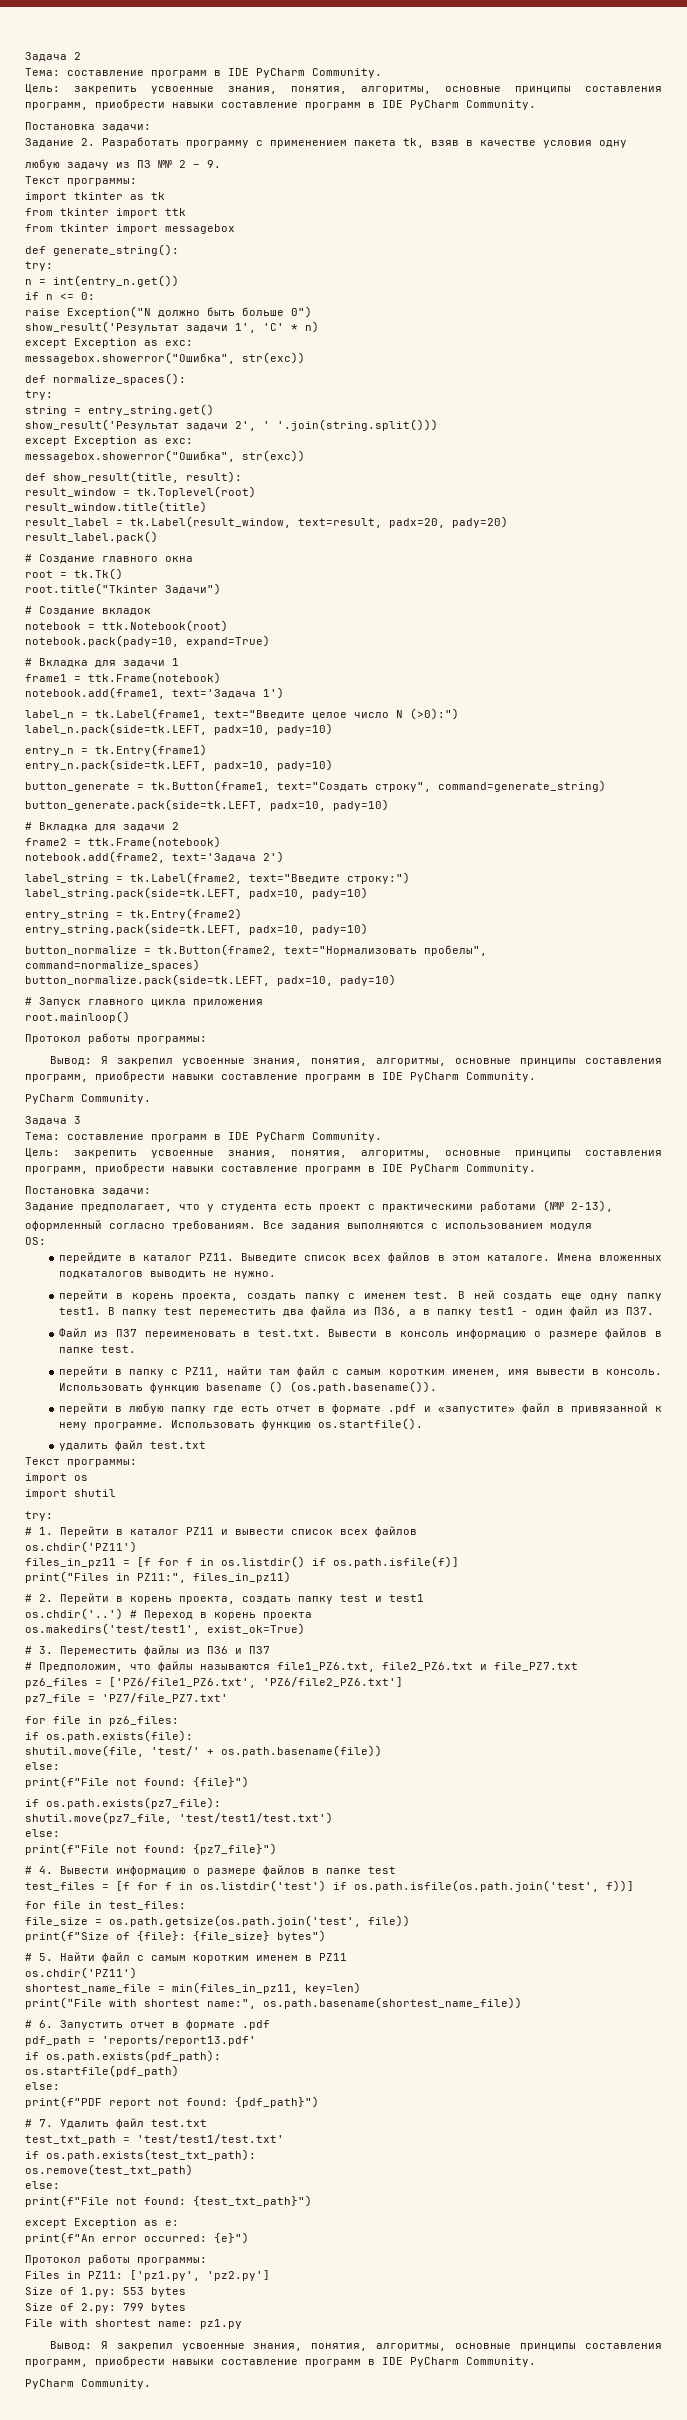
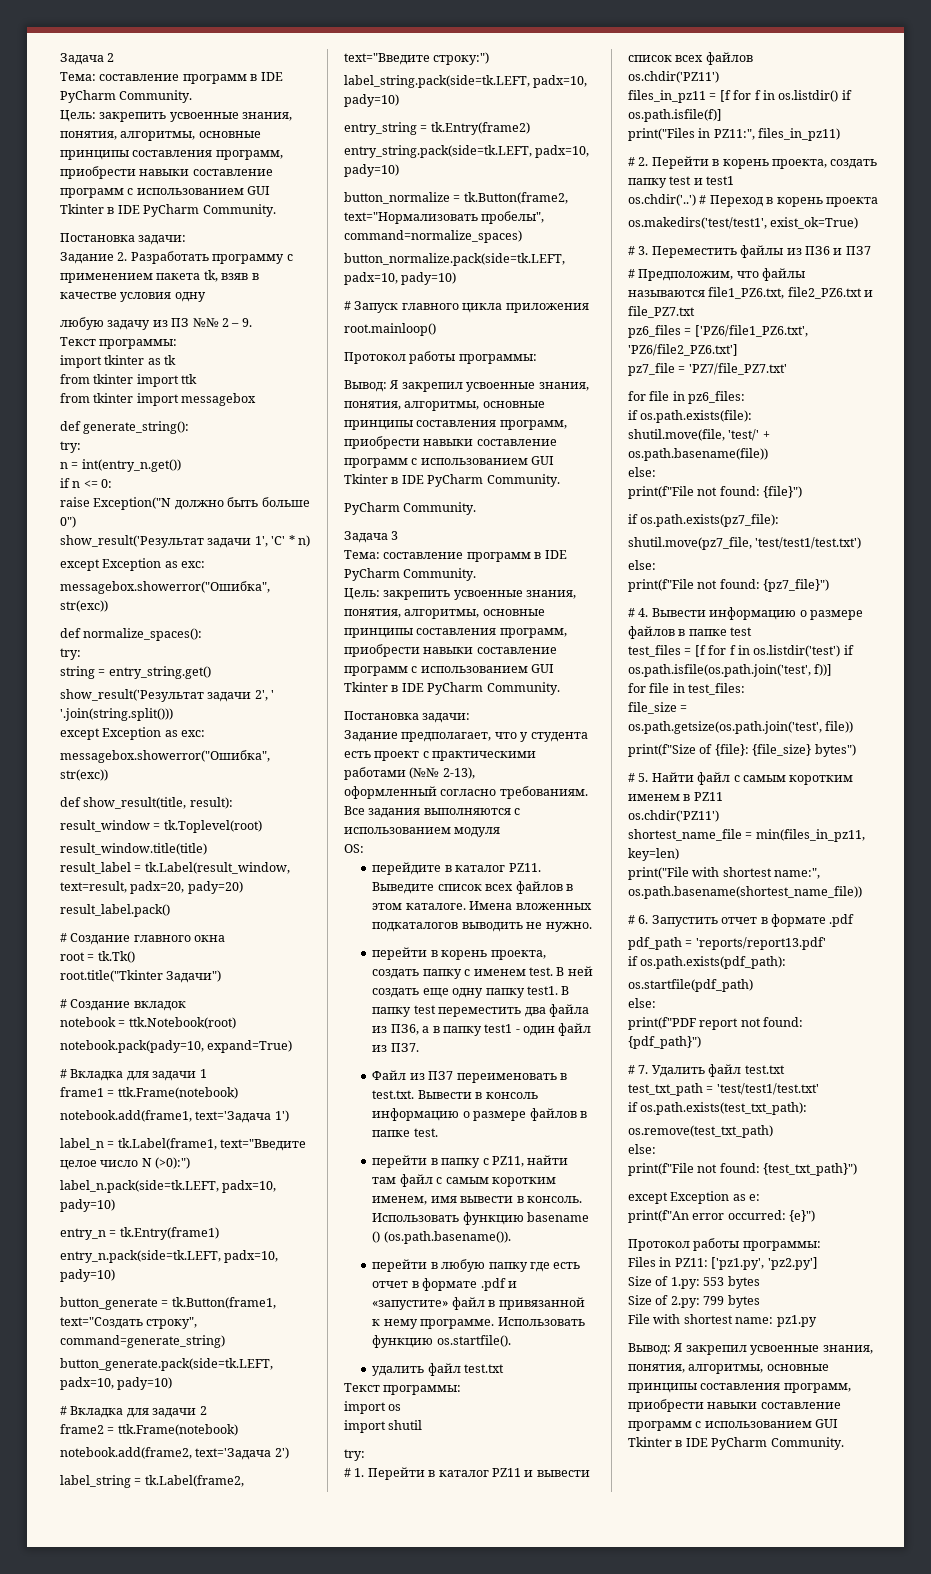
  Задача 2
  Тема: составление программ в IDE PyCharm Community.
- Цель: закрепить усвоенные знания, понятия, алгоритмы, основные принципы составления программ, приобрести навыки составление программ в IDE PyCharm Community.
+ Цель: закрепить усвоенные знания, понятия, алгоритмы, основные принципы составления программ, приобрести навыки составление программ с использованием GUI Tkinter в IDE PyCharm Community.
  root.mainloop()
  Протокол работы программы:
- Вывод: Я закрепил усвоенные знания, понятия, алгоритмы, основные принципы составления программ, приобрести навыки составление программ в IDE PyCharm Community.
+ Вывод: Я закрепил усвоенные знания, понятия, алгоритмы, основные принципы составления программ, приобрести навыки составление программ с использованием GUI Tkinter в IDE PyCharm Community.
  Задача 3
  Тема: составление программ в IDE PyCharm Community.
- Цель: закрепить усвоенные знания, понятия, алгоритмы, основные принципы составления программ, приобрести навыки составление программ в IDE PyCharm Community.
+ Цель: закрепить усвоенные знания, понятия, алгоритмы, основные принципы составления программ, приобрести навыки составление программ с использованием GUI Tkinter в IDE PyCharm Community.
  File with shortest name: pz1.py
- Вывод: Я закрепил усвоенные знания, понятия, алгоритмы, основные принципы составления программ, приобрести навыки составление программ в IDE PyCharm Community.
- PyCharm Community.
+ Вывод: Я закрепил усвоенные знания, понятия, алгоритмы, основные принципы составления программ, приобрести навыки составление программ с использованием GUI Tkinter в IDE PyCharm Community.

